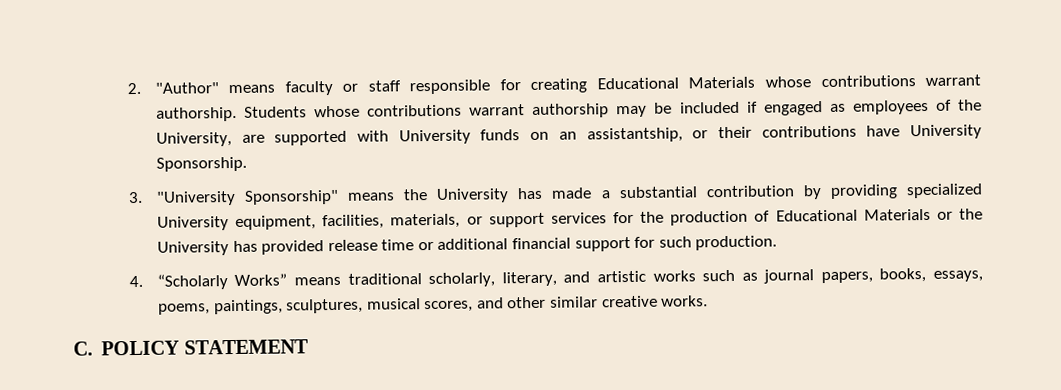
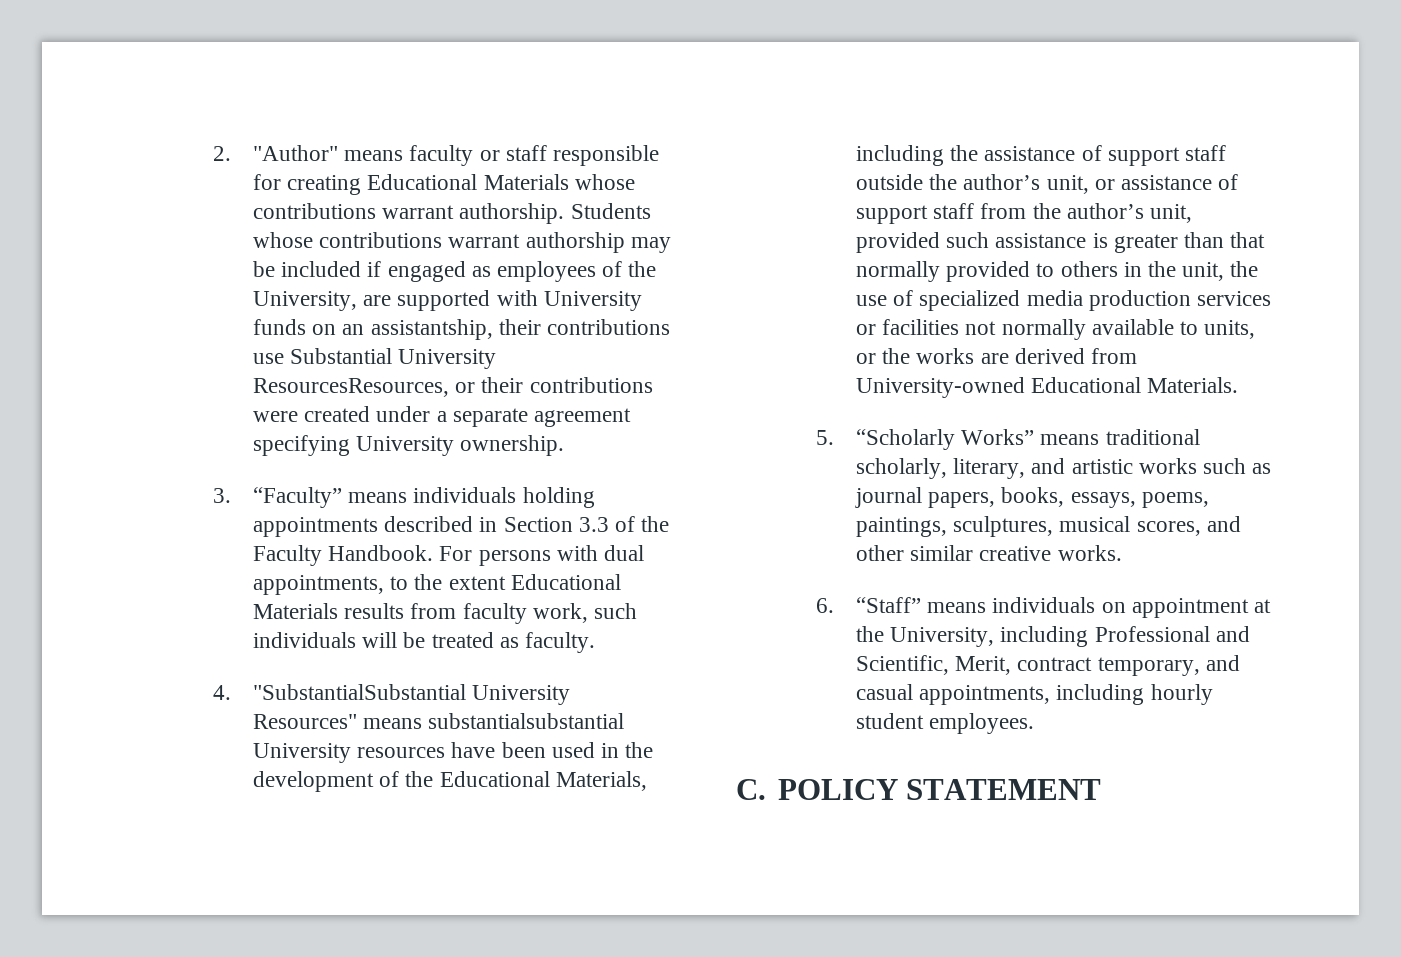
- Students whose contributions warrant authorship may be included if engaged as employees of the University, are supported with University funds on an assistantship, or their contributions have University Sponsorship.
- 3. "University Sponsorship" means the University has made a substantial contribution by providing specialized University equipment, facilities, materials, or support services for the production of Educational Materials or the University has provided release time or additional financial support for such production.
- 4. “Scholarly Works” means traditional scholarly, literary, and artistic works such as journal papers, books, essays, poems, paintings, sculptures, musical scores, and other similar creative works.
+ Students whose contributions warrant authorship may be included if engaged as employees of the University, are supported with University funds on an assistantship, their contributions use Substantial University ResourcesResources, or their contributions were created under a separate agreement specifying University ownership.
+ 3. “Faculty” means individuals holding appointments described in Section 3.3 of the Faculty Handbook. For persons with dual appointments, to the extent Educational Materials results from faculty work, such individuals will be treated as faculty.
+ 4. "SubstantialSubstantial University Resources" means substantialsubstantial University resources have been used in the development of the Educational Materials, including the assistance of support staff outside the author’s unit, or assistance of support staff from the author’s unit, provided such assistance is greater than that normally provided to others in the unit, the use of specialized media production services or facilities not normally available to units, or the works are derived from University-owned Educational Materials.
+ 5. “Scholarly Works” means traditional scholarly, literary, and artistic works such as journal papers, books, essays, poems, paintings, sculptures, musical scores, and other similar creative works.
+ 6. “Staff” means individuals on appointment at the University, including Professional and Scientific, Merit, contract temporary, and casual appointments, including hourly student employees.

